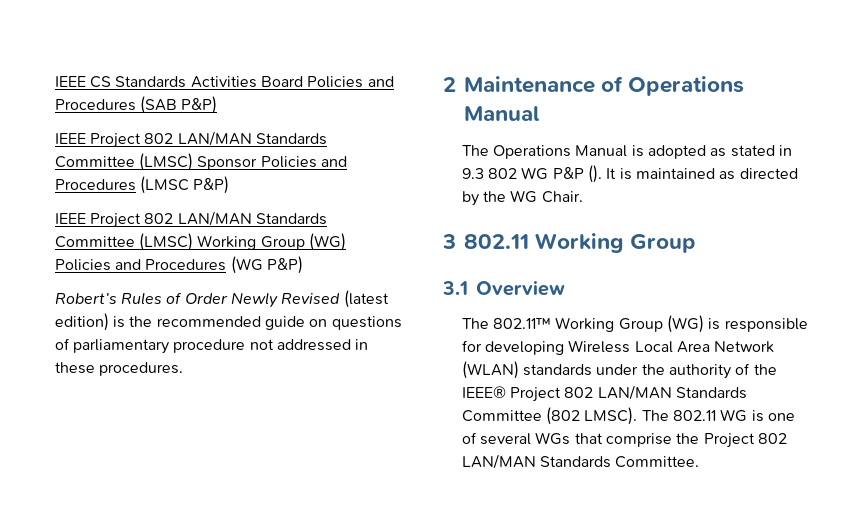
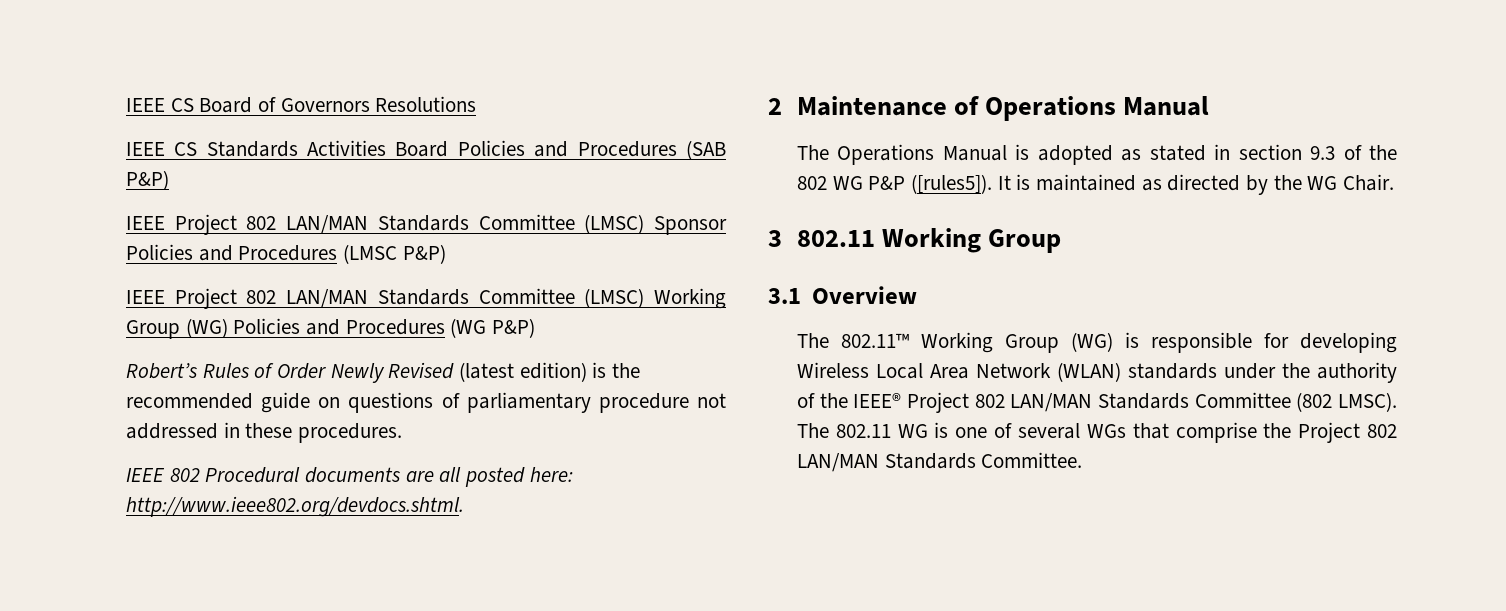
+ IEEE CS Board of Governors Resolutions
+ IEEE 802 Procedural documents are all posted here: http://www.ieee802.org/devdocs.shtml.
- The Operations Manual is adopted as stated in 9.3 802 WG P&P ().
+ The Operations Manual is adopted as stated in section 9.3 of the 802 WG P&P ([rules5]).

